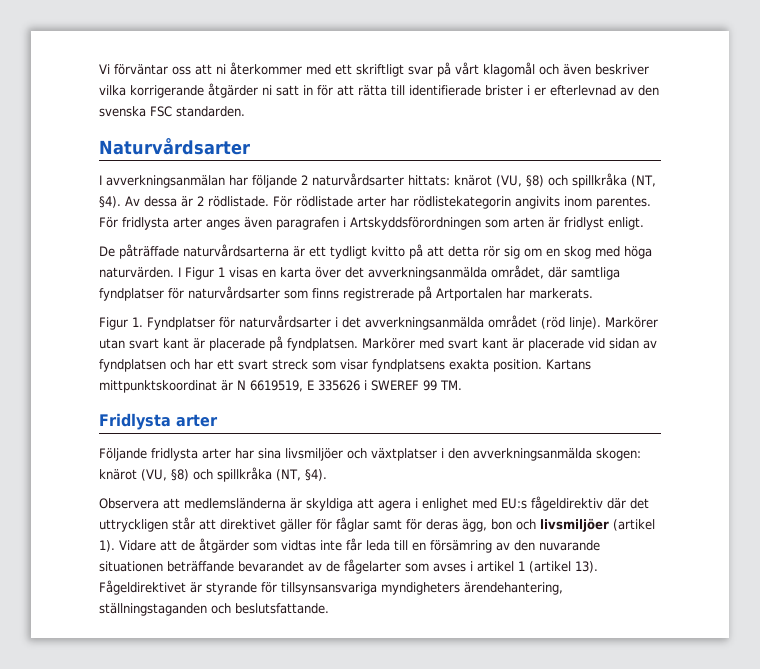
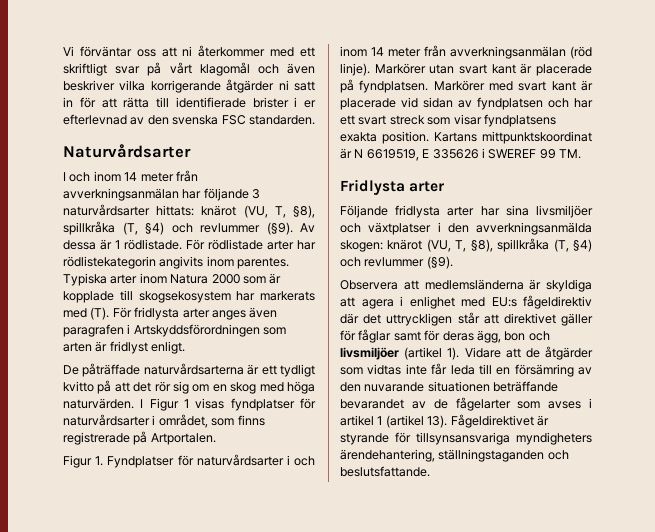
- I avverkningsanmälan har följande 2 naturvårdsarter hittats: knärot (VU, §8) och spillkråka (NT, §4).
+ I och inom 14 meter från avverkningsanmälan har följande 3 naturvårdsarter hittats: knärot (VU, T, §8), spillkråka (T, §4) och revlummer (§9).
- Av dessa är 2 rödlistade.
+ Av dessa är 1 rödlistade.
- För fridlysta arter anges även paragrafen i Artskyddsförordningen som arten är fridlyst enligt.
+ Typiska arter inom Natura 2000 som är kopplade till skogsekosystem har markerats med (T). För fridlysta arter anges även paragrafen i Artskyddsförordningen som arten är fridlyst enligt.
- De påträffade naturvårdsarterna är ett tydligt kvitto på att detta rör sig om en skog med höga naturvärden.
+ De påträffade naturvårdsarterna är ett tydligt kvitto på att det rör sig om en skog med höga naturvärden.
- I Figur 1 visas en karta över det avverkningsanmälda området, där samtliga fyndplatser för naturvårdsarter som finns registrerade på Artportalen har markerats.
+ I Figur 1 visas fyndplatser för naturvårdsarter i området, som finns registrerade på Artportalen.
- Figur 1. Fyndplatser för naturvårdsarter i det avverkningsanmälda området (röd linje).
+ Figur 1. Fyndplatser för naturvårdsarter i och inom 14 meter från avverkningsanmälan (röd linje).
- Följande fridlysta arter har sina livsmiljöer och växtplatser i den avverkningsanmälda skogen: knärot (VU, §8) och spillkråka (NT, §4).
+ Följande fridlysta arter har sina livsmiljöer och växtplatser i den avverkningsanmälda skogen: knärot (VU, T, §8), spillkråka (T, §4) och revlummer (§9).

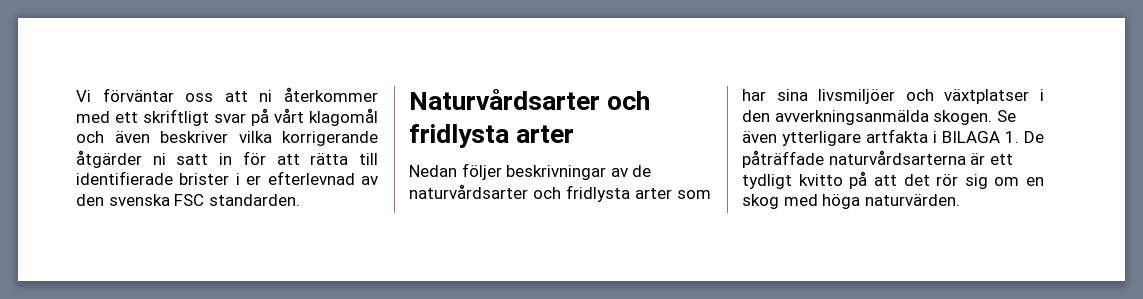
- Naturvårdsarter
- I och inom 14 meter från avverkningsanmälan har följande 3 naturvårdsarter hittats: knärot (VU, T, §8), spillkråka (T, §4) och revlummer (§9). Av dessa är 1 rödlistade. För rödlistade arter har rödlistekategorin angivits inom parentes. Typiska arter inom Natura 2000 som är kopplade till skogsekosystem har markerats med (T). För fridlysta arter anges även paragrafen i Artskyddsförordningen som arten är fridlyst enligt.
- De påträffade naturvårdsarterna är ett tydligt kvitto på att det rör sig om en skog med höga naturvärden. I Figur 1 visas fyndplatser för naturvårdsarter i området, som finns registrerade på Artportalen.
- Figur 1. Fyndplatser för naturvårdsarter i och inom 14 meter från avverkningsanmälan (röd linje). Markörer utan svart kant är placerade på fyndplatsen. Markörer med svart kant är placerade vid sidan av fyndplatsen och har ett svart streck som visar fyndplatsens exakta position. Kartans mittpunktskoordinat är N 6619519, E 335626 i SWEREF 99 TM.
- Fridlysta arter
- Följande fridlysta arter har sina livsmiljöer och växtplatser i den avverkningsanmälda skogen: knärot (VU, T, §8), spillkråka (T, §4) och revlummer (§9).
- Observera att medlemsländerna är skyldiga att agera i enlighet med EU:s fågeldirektiv där det uttryckligen står att direktivet gäller för fåglar samt för deras ägg, bon och livsmiljöer (artikel 1). Vidare att de åtgärder som vidtas inte får leda till en försämring av den nuvarande situationen beträffande bevarandet av de fågelarter som avses i artikel 1 (artikel 13). Fågeldirektivet är styrande för tillsynsansvariga myndigheters ärendehantering, ställningstaganden och beslutsfattande.
+ Naturvårdsarter och fridlysta arter
+ Nedan följer beskrivningar av de naturvårdsarter och fridlysta arter som har sina livsmiljöer och växtplatser i den avverkningsanmälda skogen. Se även ytterligare artfakta i BILAGA 1. De påträffade naturvårdsarterna är ett tydligt kvitto på att det rör sig om en skog med höga naturvärden.

